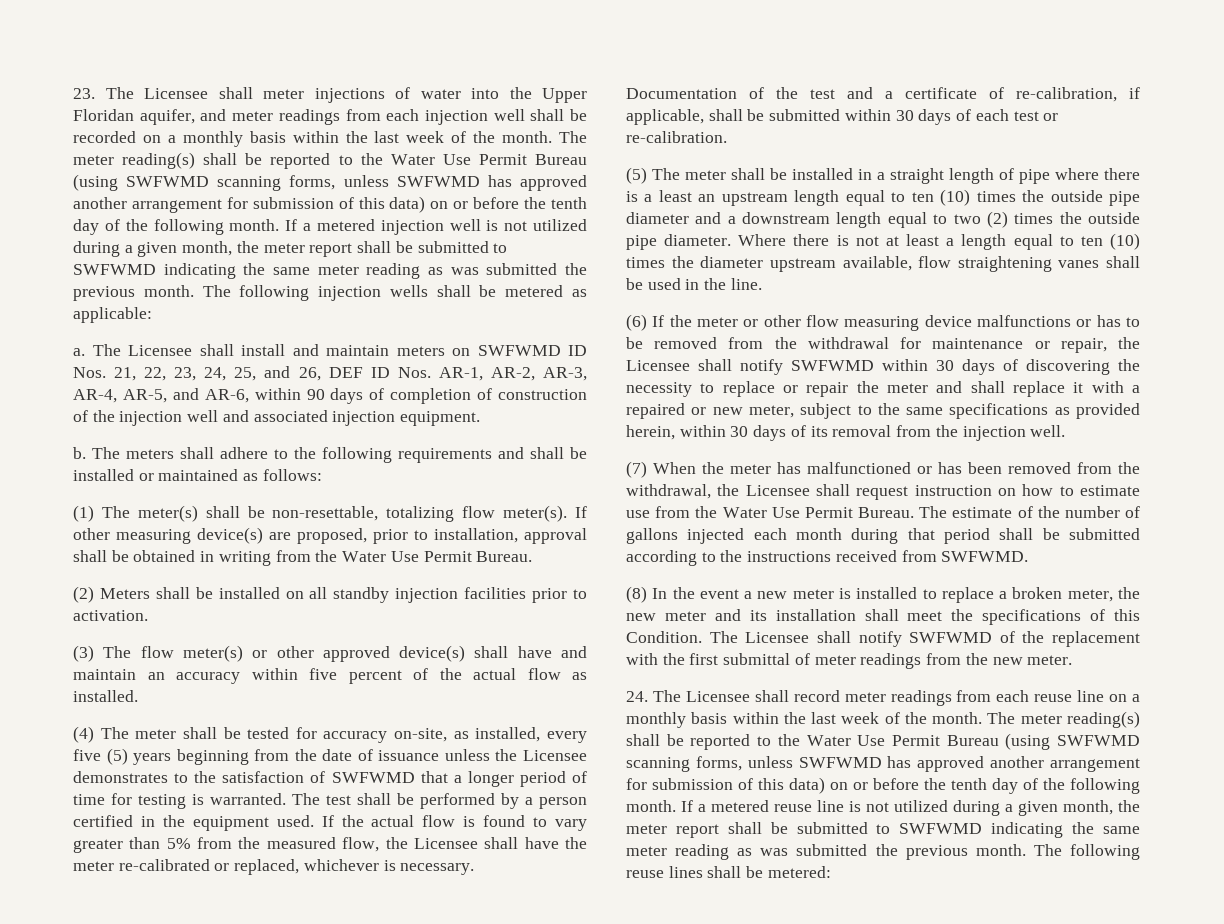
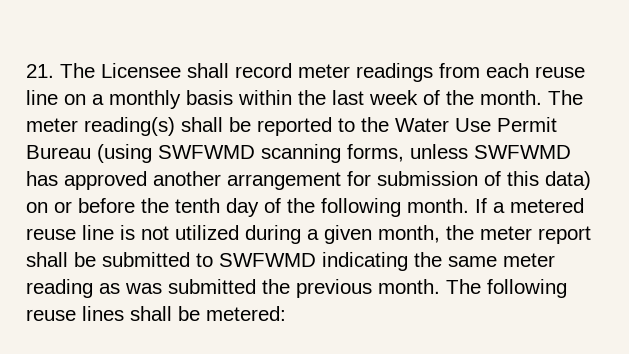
- 23. The Licensee shall meter injections of water into the Upper Floridan aquifer, and meter readings from each injection well shall be recorded on a monthly basis within the last week of the month. The meter reading(s) shall be reported to the Water Use Permit Bureau (using SWFWMD scanning forms, unless SWFWMD has approved another arrangement for submission of this data) on or before the tenth day of the following month. If a metered injection well is not utilized during a given month, the meter report shall be submitted to SWFWMD indicating the same meter reading as was submitted the previous month. The following injection wells shall be metered as applicable:
- a. The Licensee shall install and maintain meters on SWFWMD ID Nos. 21, 22, 23, 24, 25, and 26, DEF ID Nos. AR-1, AR-2, AR-3, AR-4, AR-5, and AR-6, within 90 days of completion of construction of the injection well and associated injection equipment.
- b. The meters shall adhere to the following requirements and shall be installed or maintained as follows:
- (1) The meter(s) shall be non-resettable, totalizing flow meter(s). If other measuring device(s) are proposed, prior to installation, approval shall be obtained in writing from the Water Use Permit Bureau.
- (2) Meters shall be installed on all standby injection facilities prior to activation.
- (3) The flow meter(s) or other approved device(s) shall have and maintain an accuracy within five percent of the actual flow as installed.
- (4) The meter shall be tested for accuracy on-site, as installed, every five (5) years beginning from the date of issuance unless the Licensee demonstrates to the satisfaction of SWFWMD that a longer period of time for testing is warranted. The test shall be performed by a person certified in the equipment used. If the actual flow is found to vary greater than 5% from the measured flow, the Licensee shall have the meter re-calibrated or replaced, whichever is necessary. Documentation of the test and a certificate of re-calibration, if applicable, shall be submitted within 30 days of each test or re-calibration.
- (5) The meter shall be installed in a straight length of pipe where there is a least an upstream length equal to ten (10) times the outside pipe diameter and a downstream length equal to two (2) times the outside pipe diameter. Where there is not at least a length equal to ten (10) times the diameter upstream available, flow straightening vanes shall be used in the line.
- (6) If the meter or other flow measuring device malfunctions or has to be removed from the withdrawal for maintenance or repair, the Licensee shall notify SWFWMD within 30 days of discovering the necessity to replace or repair the meter and shall replace it with a repaired or new meter, subject to the same specifications as provided herein, within 30 days of its removal from the injection well.
- (7) When the meter has malfunctioned or has been removed from the withdrawal, the Licensee shall request instruction on how to estimate use from the Water Use Permit Bureau. The estimate of the number of gallons injected each month during that period shall be submitted according to the instructions received from SWFWMD.
- (8) In the event a new meter is installed to replace a broken meter, the new meter and its installation shall meet the specifications of this Condition. The Licensee shall notify SWFWMD of the replacement with the first submittal of meter readings from the new meter.
- 24. The Licensee shall record meter readings from each reuse line on a monthly basis within the last week of the month.
+ 21. The Licensee shall record meter readings from each reuse line on a monthly basis within the last week of the month.

